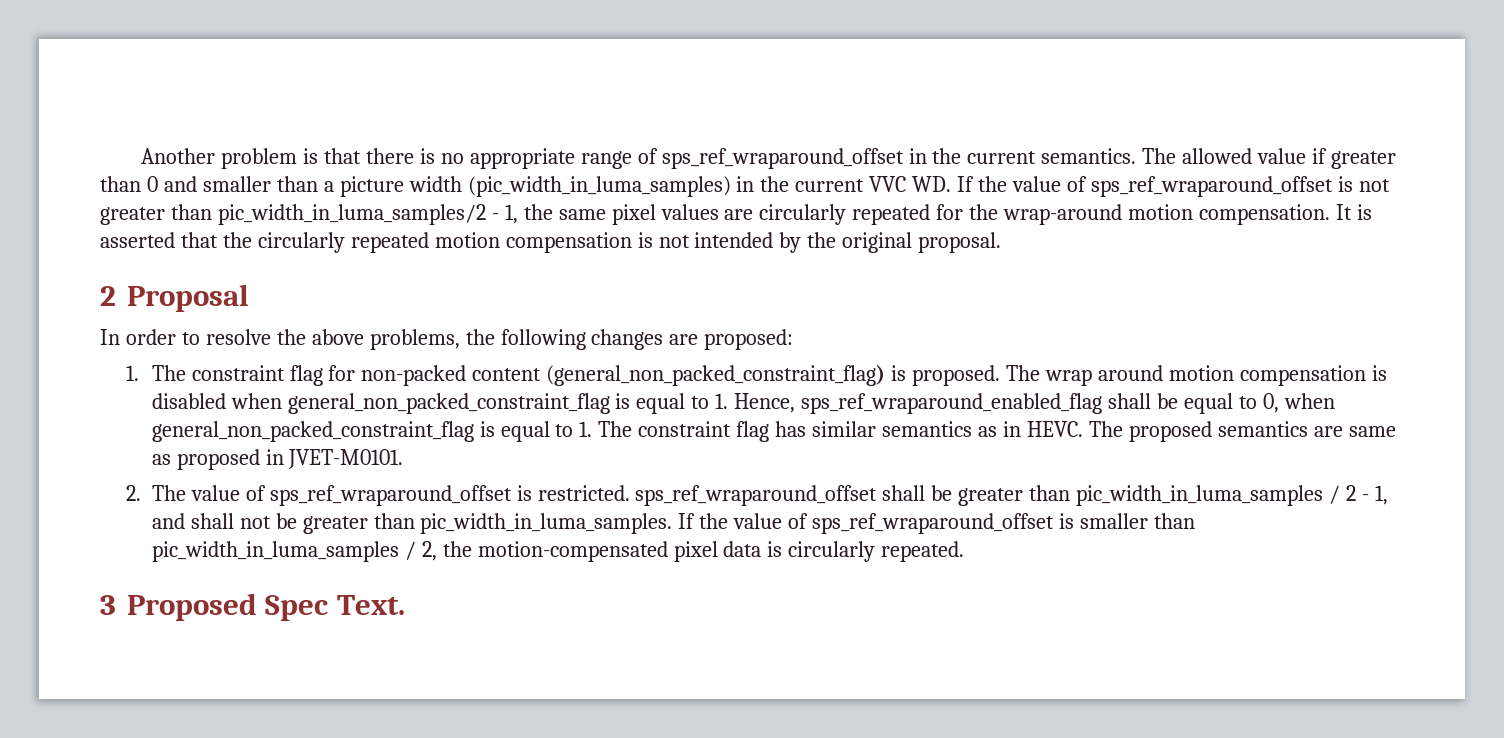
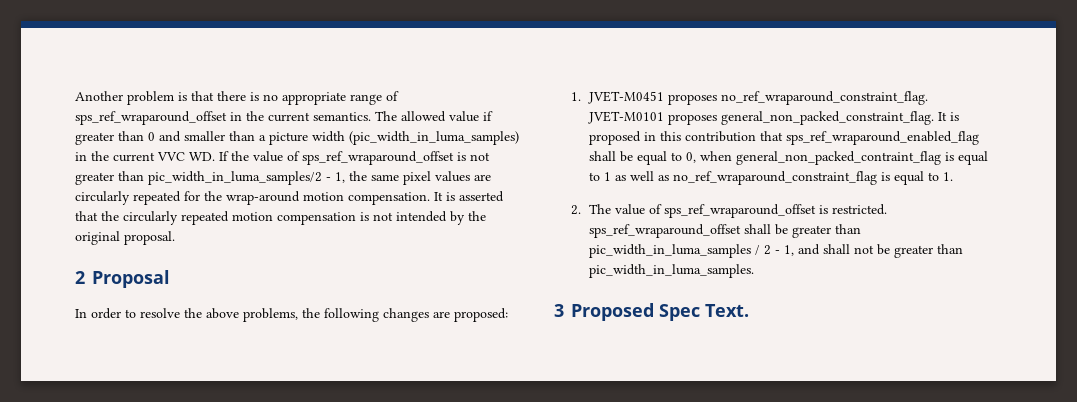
- 1. The constraint flag for non-packed content (general_non_packed_constraint_flag) is proposed. The wrap around motion compensation is disabled when general_non_packed_constraint_flag is equal to 1. Hence, sps_ref_wraparound_enabled_flag shall be equal to 0, when general_non_packed_constraint_flag is equal to 1. The constraint flag has similar semantics as in HEVC. The proposed semantics are same as proposed in JVET-M0101.
+ 1. JVET-M0451 proposes no_ref_wraparound_constraint_flag. JVET-M0101 proposes general_non_packed_constraint_flag. It is proposed in this contribution that sps_ref_wraparound_enabled_flag shall be equal to 0, when general_non_packed_contraint_flag is equal to 1 as well as no_ref_wraparound_constraint_flag is equal to 1.
- If the value of sps_ref_wraparound_offset is smaller than pic_width_in_luma_samples / 2, the motion-compensated pixel data is circularly repeated.

